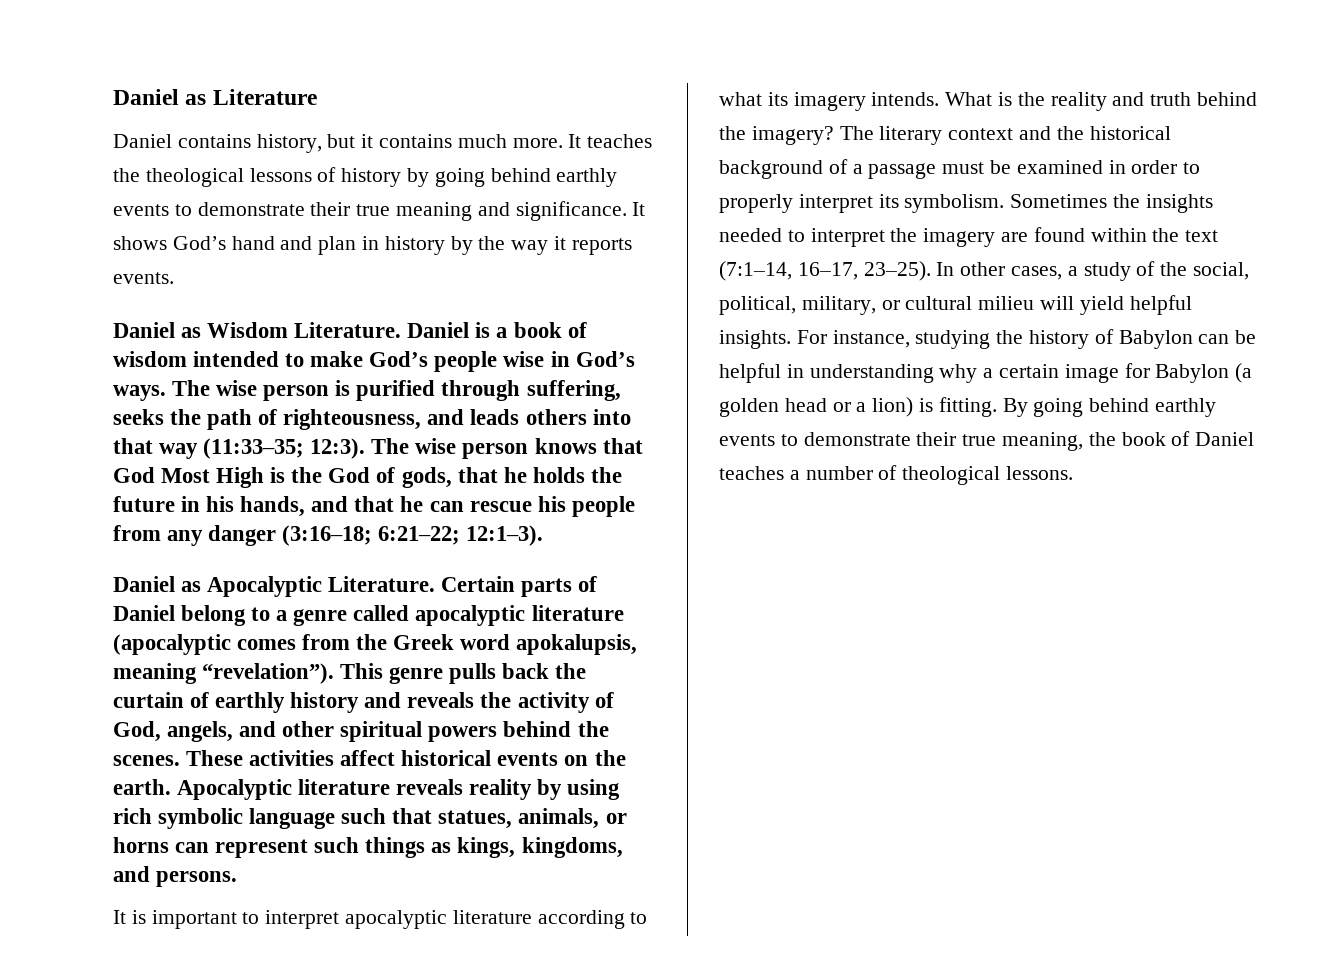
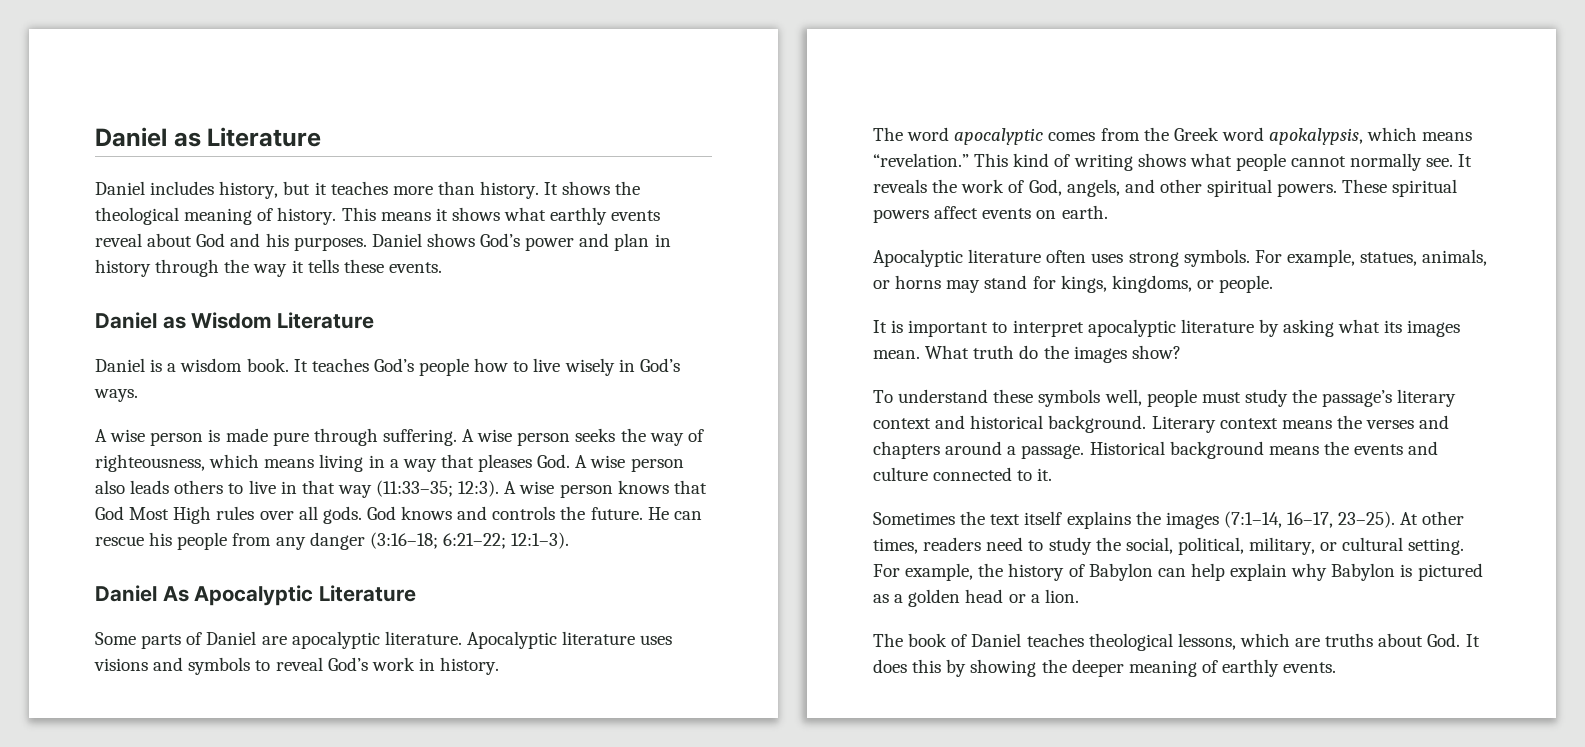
- Daniel contains history, but it contains much more. It teaches the theological lessons of history by going behind earthly events to demonstrate their true meaning and significance. It shows God’s hand and plan in history by the way it reports events.
+ Daniel includes history, but it teaches more than history. It shows the theological meaning of history. This means it shows what earthly events reveal about God and his purposes. Daniel shows God’s power and plan in history through the way it tells these events.
- Daniel as Wisdom Literature. Daniel is a book of wisdom intended to make God’s people wise in God’s ways. The wise person is purified through suffering, seeks the path of righteousness, and leads others into that way (11:33–35; 12:3).
+ Daniel as Wisdom Literature
+ Daniel is a wisdom book. It teaches God’s people how to live wisely in God’s ways.
+ A wise person is made pure through suffering. A wise person seeks the way of righteousness, which means living in a way that pleases God. A wise person also leads others to live in that way (11:33–35; 12:3).
- The wise person knows that God Most High is the God of gods, that he holds the future in his hands, and that he can rescue his people from any danger (3:16–18; 6:21–22; 12:1–3).
+ A wise person knows that God Most High rules over all gods. God knows and controls the future. He can rescue his people from any danger (3:16–18; 6:21–22; 12:1–3).
- Daniel as Apocalyptic Literature. Certain parts of Daniel belong to a genre called apocalyptic literature (apocalyptic comes from the Greek word apokalupsis, meaning “revelation”). This genre pulls back the curtain of earthly history and reveals the activity of God, angels, and other spiritual powers behind the scenes. These activities affect historical events on the earth. Apocalyptic literature reveals reality by using rich symbolic language such that statues, animals, or horns can represent such things as kings, kingdoms, and persons.
+ Daniel As Apocalyptic Literature
+ Some parts of Daniel are apocalyptic literature. Apocalyptic literature uses visions and symbols to reveal God’s work in history.
+ The word apocalyptic comes from the Greek word apokalypsis, which means “revelation.” This kind of writing shows what people cannot normally see. It reveals the work of God, angels, and other spiritual powers. These spiritual powers affect events on earth.
+ Apocalyptic literature often uses strong symbols. For example, statues, animals, or horns may stand for kings, kingdoms, or people.
- It is important to interpret apocalyptic literature according to what its imagery intends. What is the reality and truth behind the imagery? The literary context and the historical background of a passage must be examined in order to properly interpret its symbolism. Sometimes the insights needed to interpret the imagery are found within the text (7:1–14, 16–17, 23–25). In other cases, a study of the social, political, military, or cultural milieu will yield helpful insights. For instance, studying the history of Babylon can be helpful in understanding why a certain image for Babylon (a golden head or a lion) is fitting. By going behind earthly events to demonstrate their true meaning, the book of Daniel teaches a number of theological lessons.
+ It is important to interpret apocalyptic literature by asking what its images mean. What truth do the images show?
+ To understand these symbols well, people must study the passage’s literary context and historical background. Literary context means the verses and chapters around a passage. Historical background means the events and culture connected to it.
+ Sometimes the text itself explains the images (7:1–14, 16–17, 23–25). At other times, readers need to study the social, political, military, or cultural setting. For example, the history of Babylon can help explain why Babylon is pictured as a golden head or a lion.
+ The book of Daniel teaches theological lessons, which are truths about God. It does this by showing the deeper meaning of earthly events.

